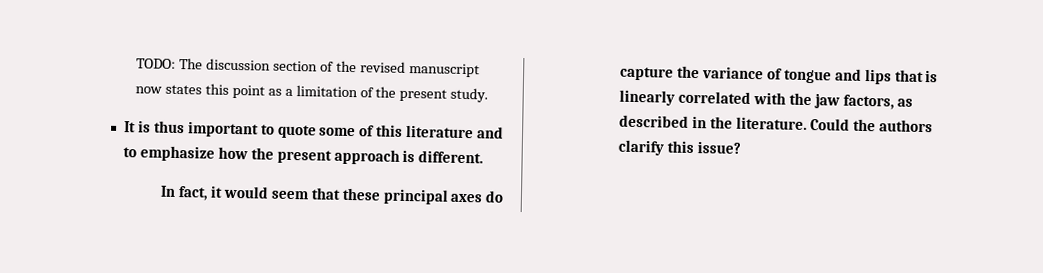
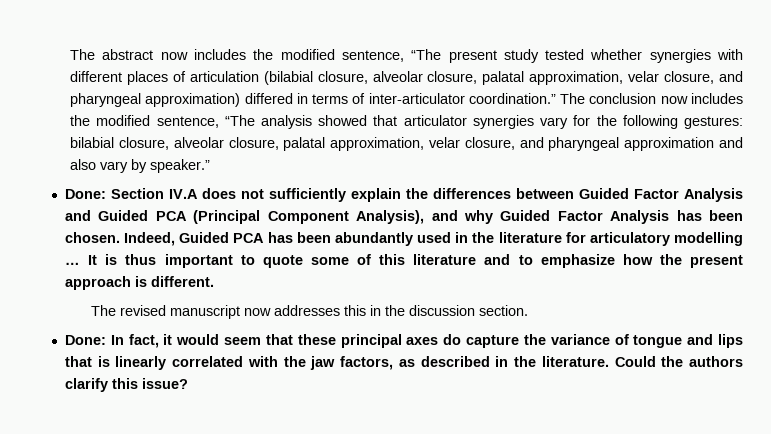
- TODO: The discussion section of the revised manuscript now states this point as a limitation of the present study.
- It is thus important to quote some of this literature and to emphasize how the present approach is different.
+ The abstract now includes the modified sentence, “The present study tested whether synergies with different places of articulation (bilabial closure, alveolar closure, palatal approximation, velar closure, and pharyngeal approximation) differed in terms of inter-articulator coordination.” The conclusion now includes the modified sentence, “The analysis showed that articulator synergies vary for the following gestures: bilabial closure, alveolar closure, palatal approximation, velar closure, and pharyngeal approximation and also vary by speaker.”
+ Done: Section IV.A does not sufficiently explain the differences between Guided Factor Analysis and Guided PCA (Principal Component Analysis), and why Guided Factor Analysis has been chosen. Indeed, Guided PCA has been abundantly used in the literature for articulatory modelling … It is thus important to quote some of this literature and to emphasize how the present approach is different.
- In fact, it would seem that these principal axes do capture the variance of tongue and lips that is linearly correlated with the jaw factors, as described in the literature.
+ The revised manuscript now addresses this in the discussion section.
+ Done: In fact, it would seem that these principal axes do capture the variance of tongue and lips that is linearly correlated with the jaw factors, as described in the literature.

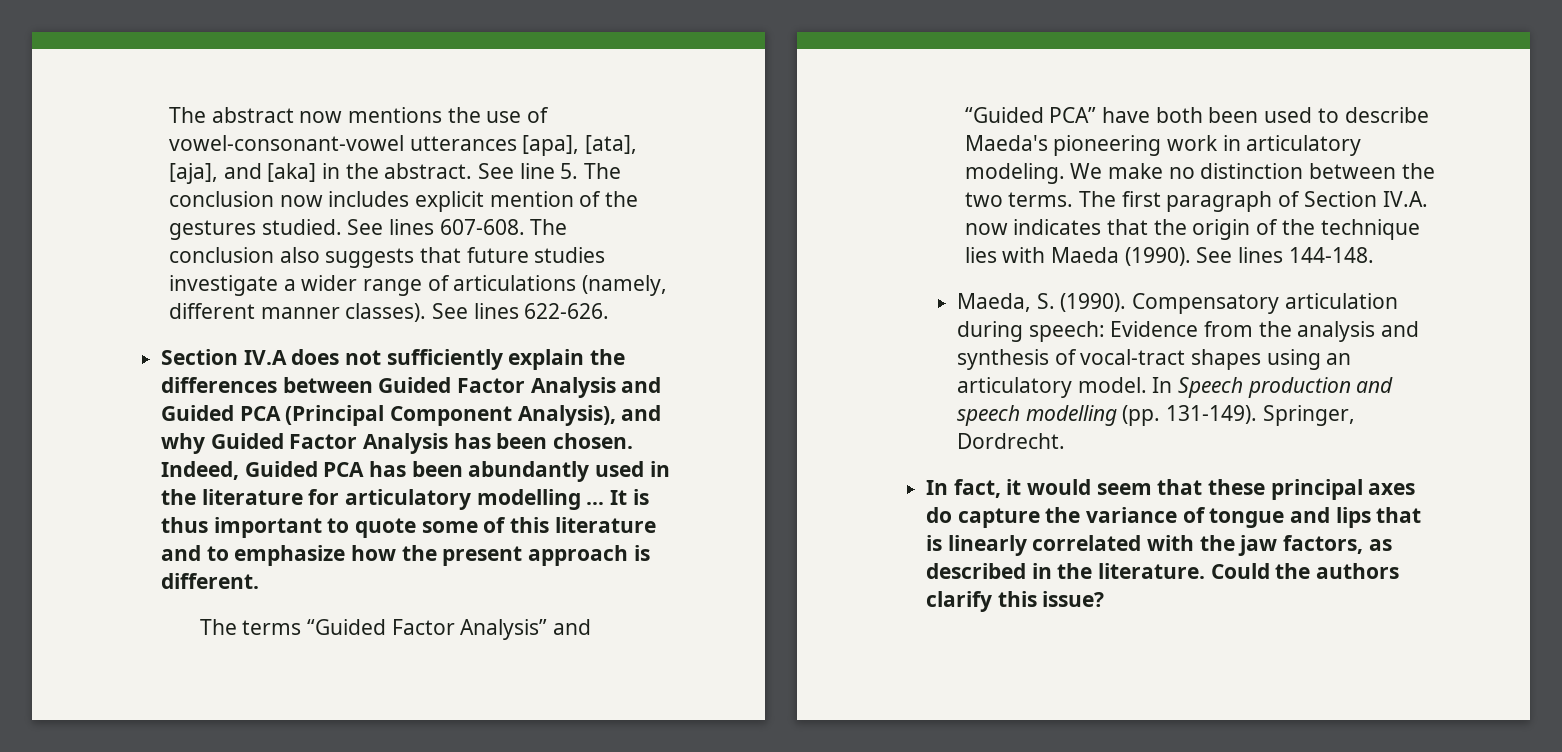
- The abstract now includes the modified sentence, “The present study tested whether synergies with different places of articulation (bilabial closure, alveolar closure, palatal approximation, velar closure, and pharyngeal approximation) differed in terms of inter-articulator coordination.” The conclusion now includes the modified sentence, “The analysis showed that articulator synergies vary for the following gestures: bilabial closure, alveolar closure, palatal approximation, velar closure, and pharyngeal approximation and also vary by speaker.”
- Done: Section IV.A does not sufficiently explain the differences between Guided Factor Analysis and Guided PCA (Principal Component Analysis), and why Guided Factor Analysis has been chosen.
+ The abstract now mentions the use of vowel-consonant-vowel utterances [apa], [ata], [aja], and [aka] in the abstract. See line 5. The conclusion now includes explicit mention of the gestures studied. See lines 607-608. The conclusion also suggests that future studies investigate a wider range of articulations (namely, different manner classes). See lines 622-626.
+ Section IV.A does not sufficiently explain the differences between Guided Factor Analysis and Guided PCA (Principal Component Analysis), and why Guided Factor Analysis has been chosen.
- The revised manuscript now addresses this in the discussion section.
- Done: In fact, it would seem that these principal axes do capture the variance of tongue and lips that is linearly correlated with the jaw factors, as described in the literature.
+ The terms “Guided Factor Analysis” and “Guided PCA” have both been used to describe Maeda's pioneering work in articulatory modeling. We make no distinction between the two terms. The first paragraph of Section IV.A. now indicates that the origin of the technique lies with Maeda (1990). See lines 144-148.
+ Maeda, S. (1990). Compensatory articulation during speech: Evidence from the analysis and synthesis of vocal-tract shapes using an articulatory model. In Speech production and speech modelling (pp. 131-149). Springer, Dordrecht.
+ In fact, it would seem that these principal axes do capture the variance of tongue and lips that is linearly correlated with the jaw factors, as described in the literature.

